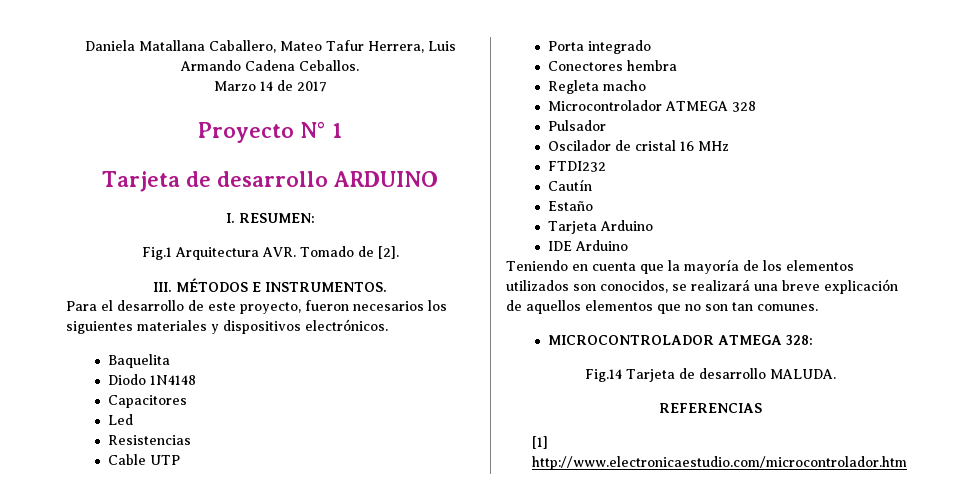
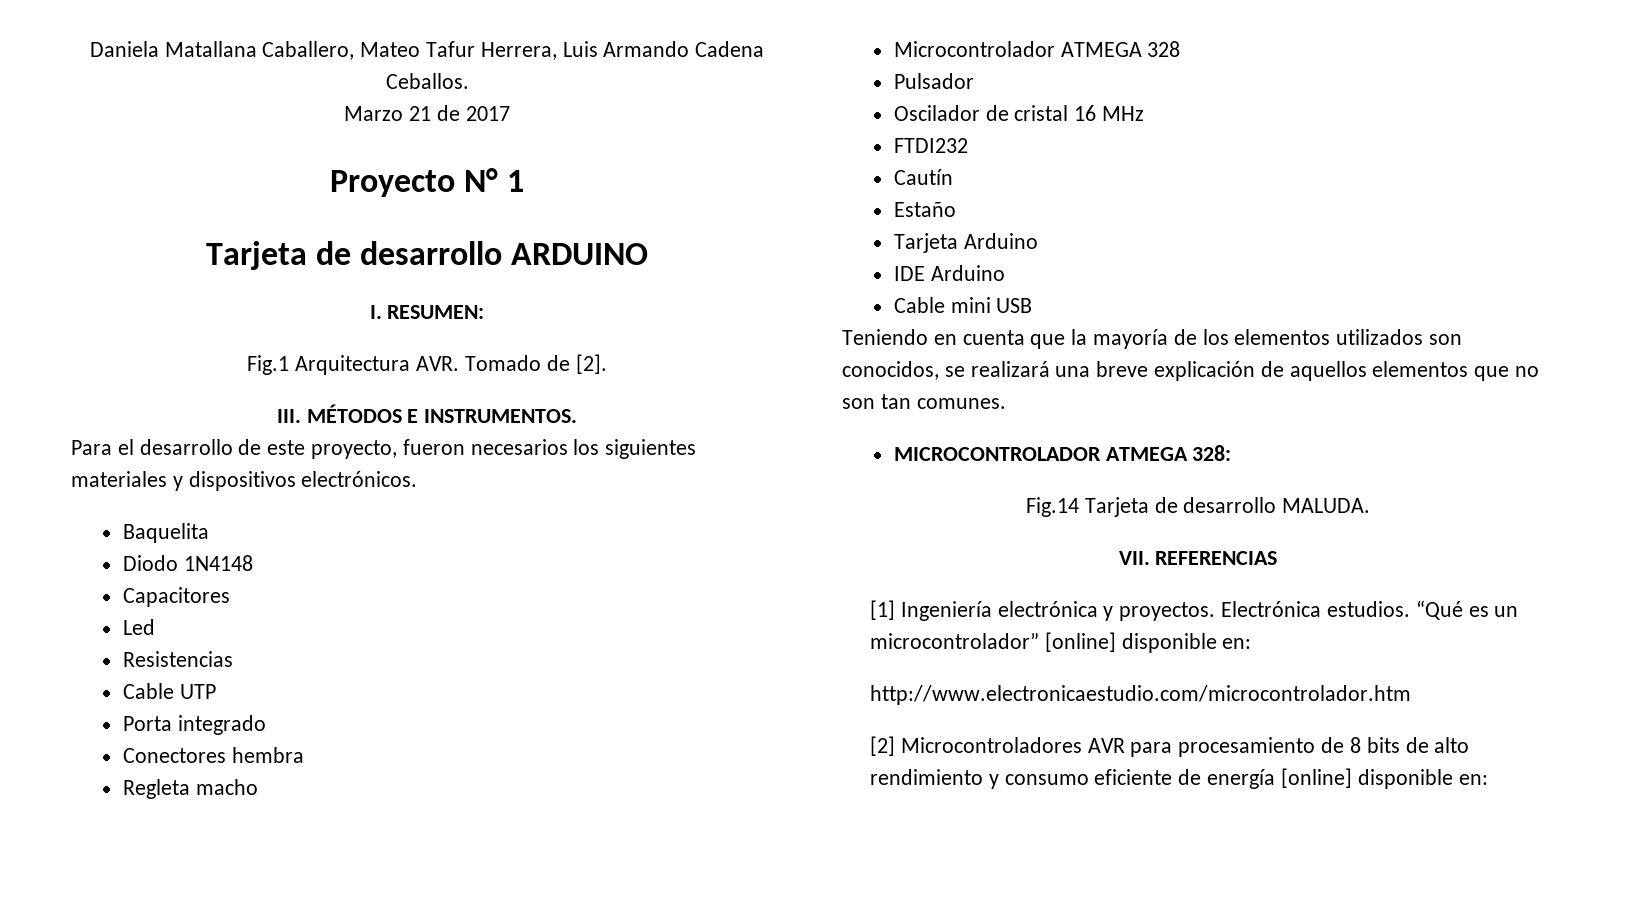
- Marzo 14 de 2017
+ Marzo 21 de 2017
+ Cable mini USB
- REFERENCIAS
+ VII. REFERENCIAS
- [1] http://www.electronicaestudio.com/microcontrolador.htm
+ [1] Ingeniería electrónica y proyectos. Electrónica estudios. “Qué es un microcontrolador” [online] disponible en:
+ http://www.electronicaestudio.com/microcontrolador.htm
+ [2] Microcontroladores AVR para procesamiento de 8 bits de alto rendimiento y consumo eficiente de energía [online] disponible en:

